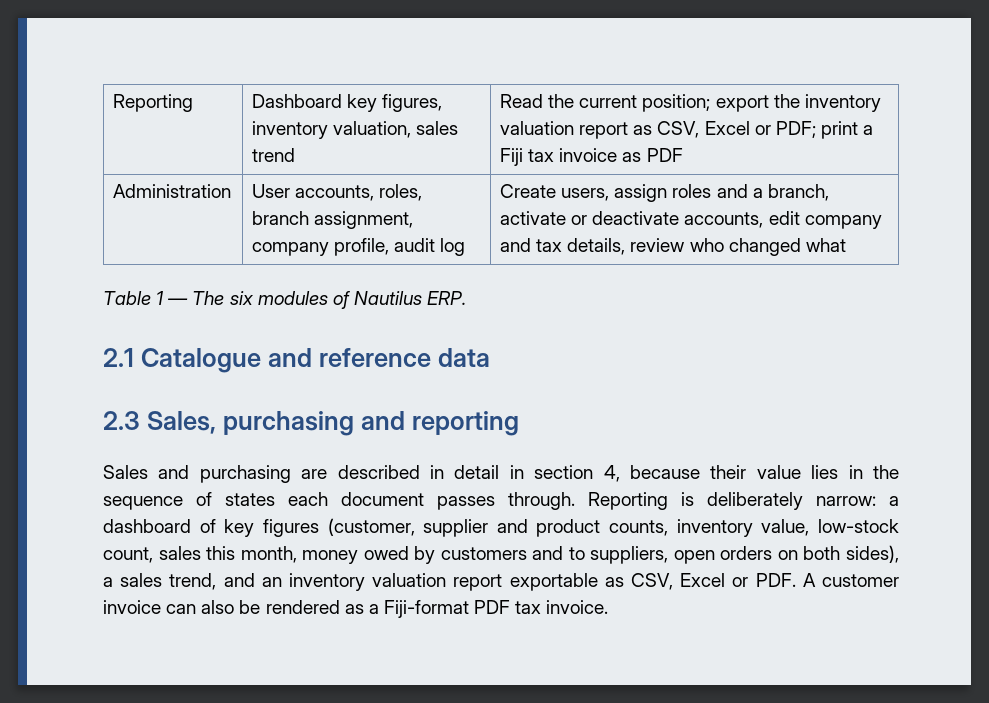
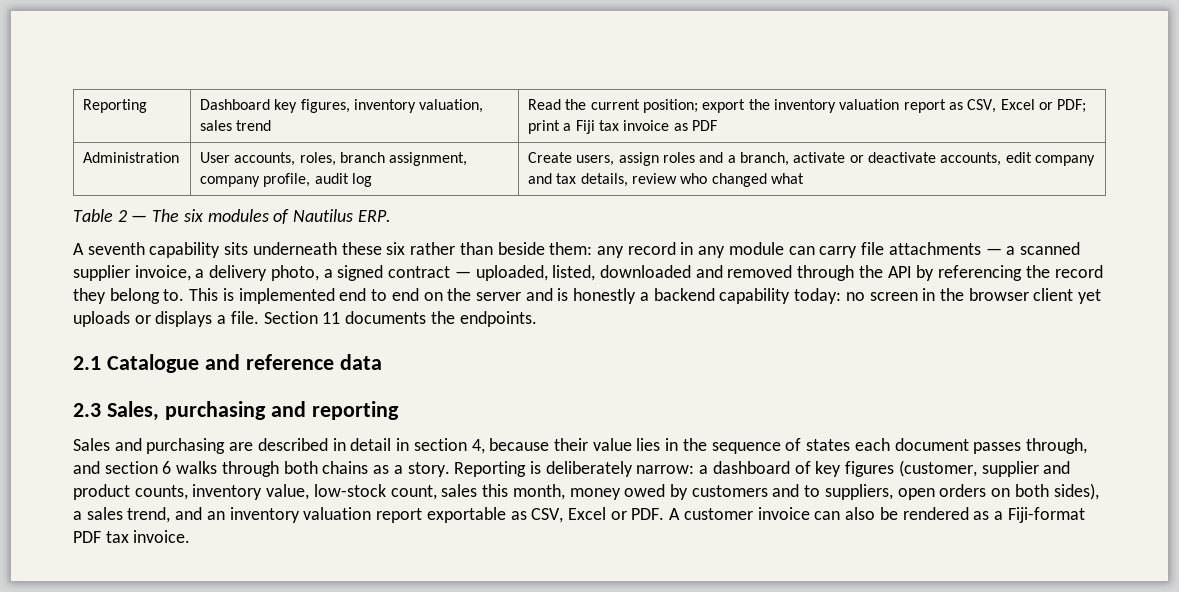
- Table 1 — The six modules of Nautilus ERP.
+ Table 2 — The six modules of Nautilus ERP.
+ A seventh capability sits underneath these six rather than beside them: any record in any module can carry file attachments — a scanned supplier invoice, a delivery photo, a signed contract — uploaded, listed, downloaded and removed through the API by referencing the record they belong to. This is implemented end to end on the server and is honestly a backend capability today: no screen in the browser client yet uploads or displays a file. Section 11 documents the endpoints.
- Sales and purchasing are described in detail in section 4, because their value lies in the sequence of states each document passes through.
+ Sales and purchasing are described in detail in section 4, because their value lies in the sequence of states each document passes through, and section 6 walks through both chains as a story.

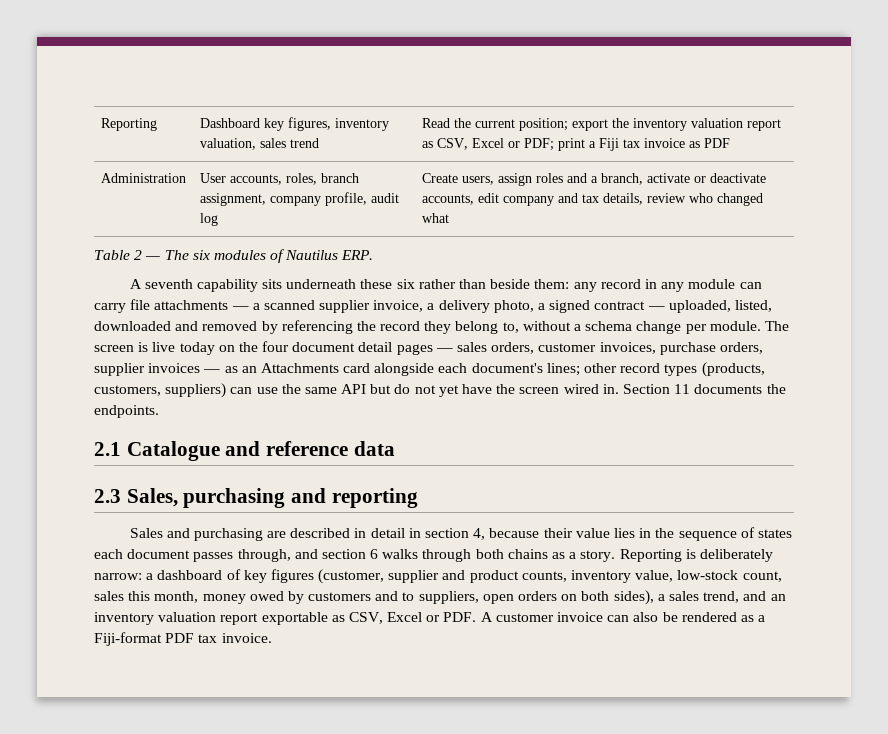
- A seventh capability sits underneath these six rather than beside them: any record in any module can carry file attachments — a scanned supplier invoice, a delivery photo, a signed contract — uploaded, listed, downloaded and removed through the API by referencing the record they belong to. This is implemented end to end on the server and is honestly a backend capability today: no screen in the browser client yet uploads or displays a file.
+ A seventh capability sits underneath these six rather than beside them: any record in any module can carry file attachments — a scanned supplier invoice, a delivery photo, a signed contract — uploaded, listed, downloaded and removed by referencing the record they belong to, without a schema change per module. The screen is live today on the four document detail pages — sales orders, customer invoices, purchase orders, supplier invoices — as an Attachments card alongside each document's lines; other record types (products, customers, suppliers) can use the same API but do not yet have the screen wired in.

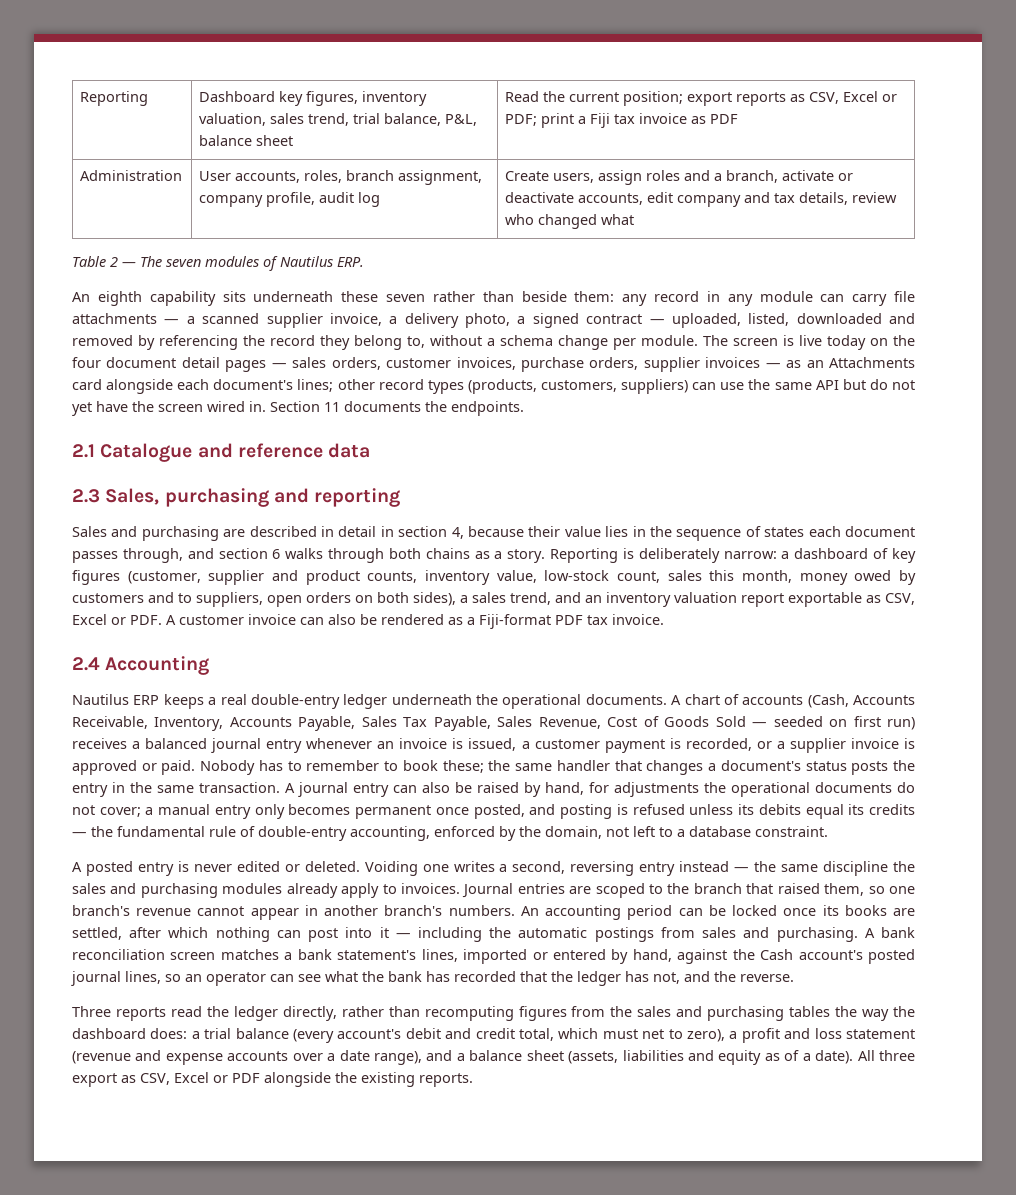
- Reporting | Dashboard key figures, inventory valuation, sales trend | Read the current position; export the inventory valuation report as CSV, Excel or PDF; print a Fiji tax invoice as PDF
+ Reporting | Dashboard key figures, inventory valuation, sales trend, trial balance, P&L, balance sheet | Read the current position; export reports as CSV, Excel or PDF; print a Fiji tax invoice as PDF
- Table 2 — The six modules of Nautilus ERP.
+ Table 2 — The seven modules of Nautilus ERP.
- A seventh capability sits underneath these six rather than beside them: any record in any module can carry file attachments — a scanned supplier invoice, a delivery photo, a signed contract — uploaded, listed, downloaded and removed by referencing the record they belong to, without a schema change per module.
+ An eighth capability sits underneath these seven rather than beside them: any record in any module can carry file attachments — a scanned supplier invoice, a delivery photo, a signed contract — uploaded, listed, downloaded and removed by referencing the record they belong to, without a schema change per module.
+ 2.4 Accounting
+ Nautilus ERP keeps a real double-entry ledger underneath the operational documents. A chart of accounts (Cash, Accounts Receivable, Inventory, Accounts Payable, Sales Tax Payable, Sales Revenue, Cost of Goods Sold — seeded on first run) receives a balanced journal entry whenever an invoice is issued, a customer payment is recorded, or a supplier invoice is approved or paid. Nobody has to remember to book these; the same handler that changes a document's status posts the entry in the same transaction. A journal entry can also be raised by hand, for adjustments the operational documents do not cover; a manual entry only becomes permanent once posted, and posting is refused unless its debits equal its credits — the fundamental rule of double-entry accounting, enforced by the domain, not left to a database constraint.
+ A posted entry is never edited or deleted. Voiding one writes a second, reversing entry instead — the same discipline the sales and purchasing modules already apply to invoices. Journal entries are scoped to the branch that raised them, so one branch's revenue cannot appear in another branch's numbers. An accounting period can be locked once its books are settled, after which nothing can post into it — including the automatic postings from sales and purchasing. A bank reconciliation screen matches a bank statement's lines, imported or entered by hand, against the Cash account's posted journal lines, so an operator can see what the bank has recorded that the ledger has not, and the reverse.
+ Three reports read the ledger directly, rather than recomputing figures from the sales and purchasing tables the way the dashboard does: a trial balance (every account's debit and credit total, which must net to zero), a profit and loss statement (revenue and expense accounts over a date range), and a balance sheet (assets, liabilities and equity as of a date). All three export as CSV, Excel or PDF alongside the existing reports.

